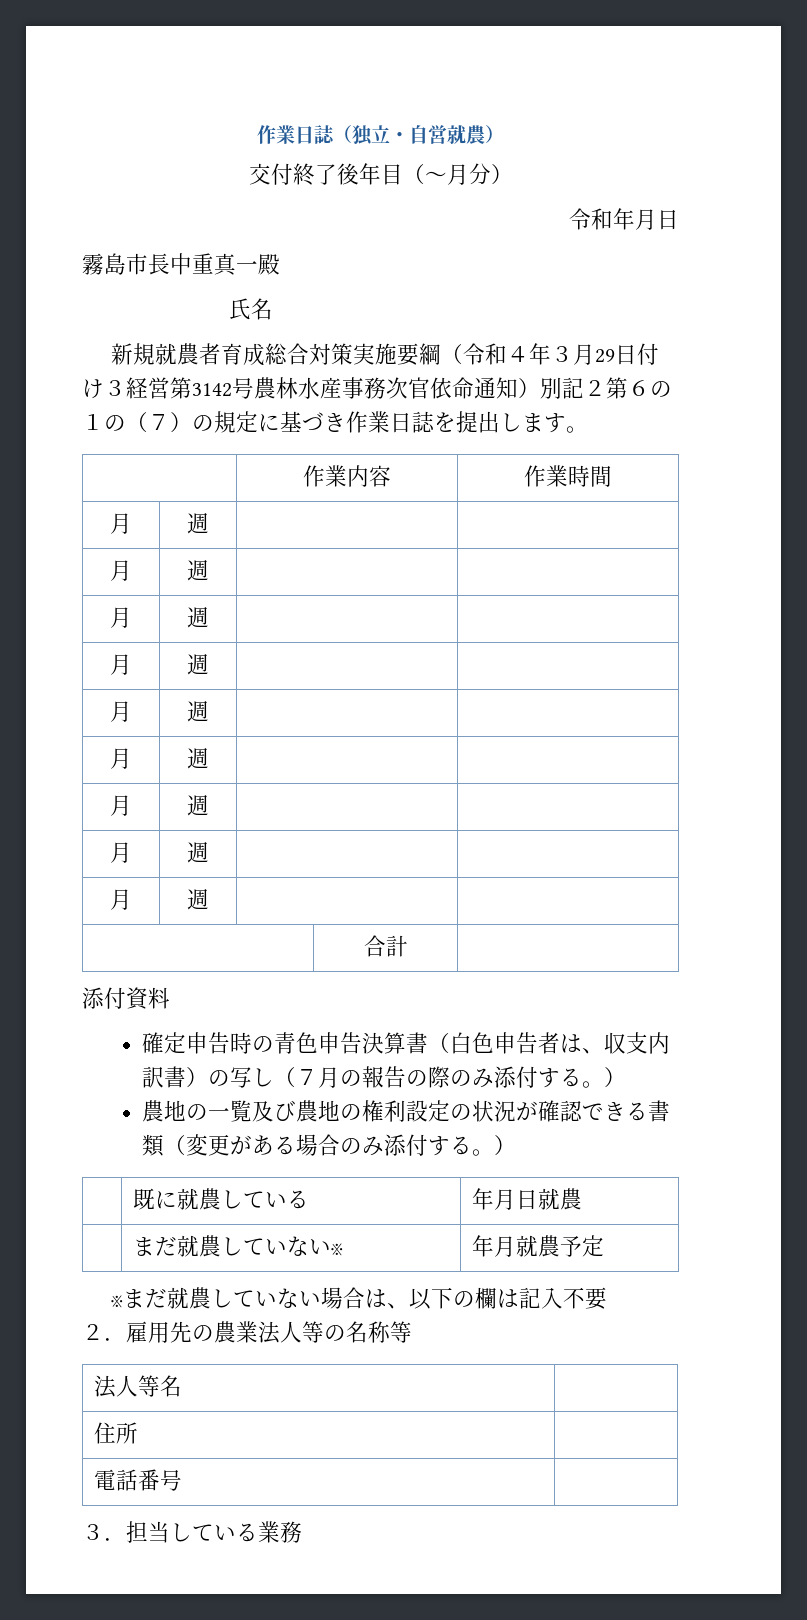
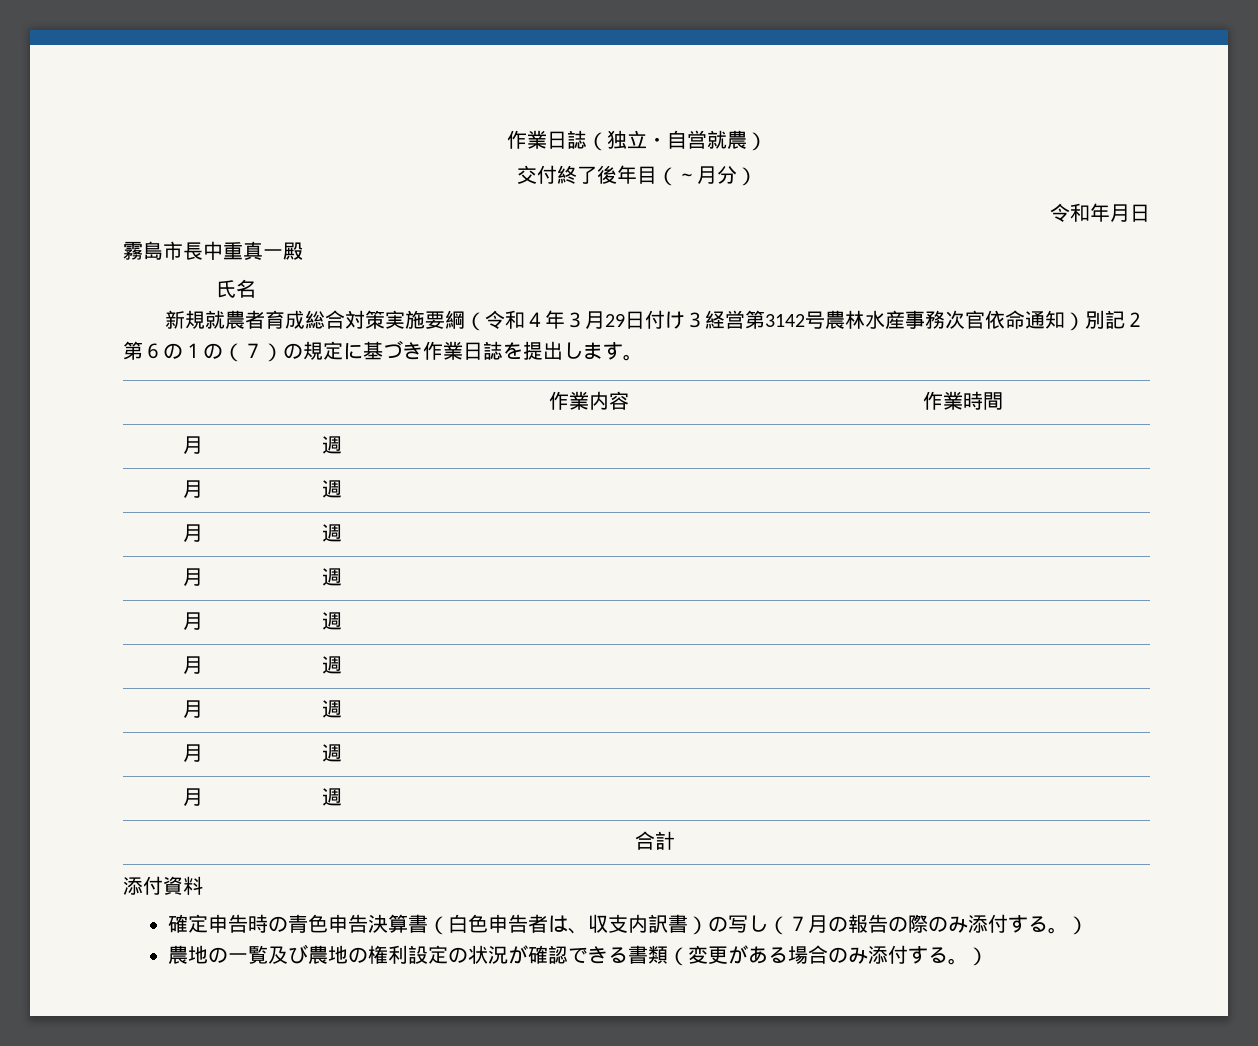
- | 既に就農している | 年月日就農
- | まだ就農していない※ | 年月就農予定
- ※まだ就農していない場合は、以下の欄は記入不要
- ２．雇用先の農業法人等の名称等
- 法人等名 |
- 住所 |
- 電話番号 |
- ３．担当している業務

